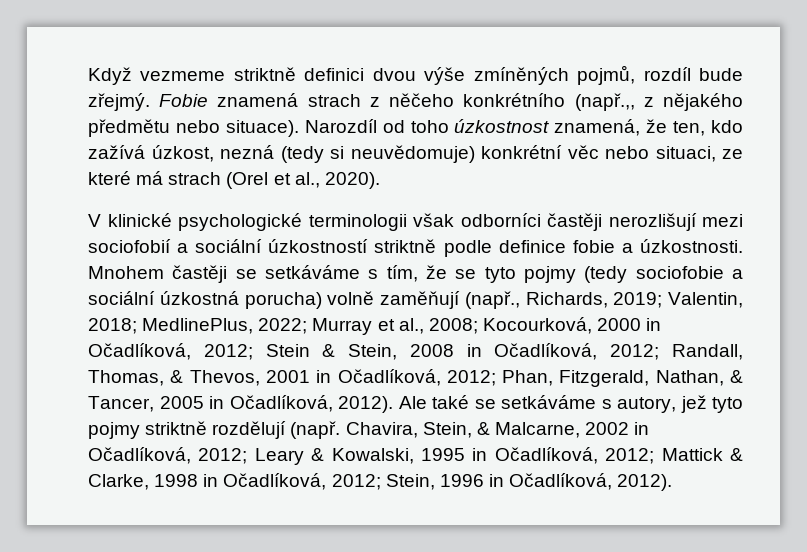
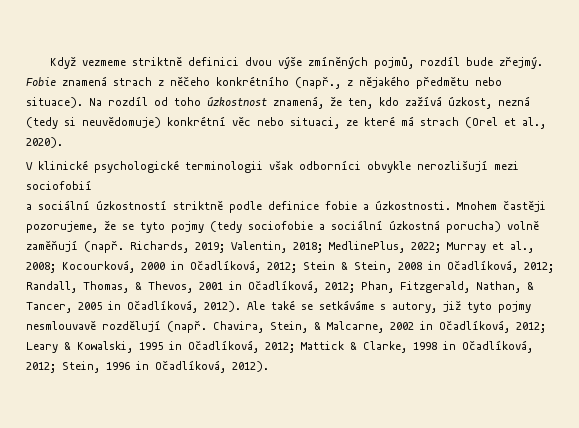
- Fobie znamená strach z něčeho konkrétního (např.,, z nějakého předmětu nebo situace).
+ Fobie znamená strach z něčeho konkrétního (např., z nějakého předmětu nebo situace).
- Narozdíl od toho úzkostnost znamená, že ten, kdo zažívá úzkost, nezná (tedy si neuvědomuje) konkrétní věc nebo situaci, ze které má strach (Orel et al., 2020).
+ Na rozdíl od toho úzkostnost znamená, že ten, kdo zažívá úzkost, nezná (tedy si neuvědomuje) konkrétní věc nebo situaci, ze které má strach (Orel et al., 2020).
- V klinické psychologické terminologii však odborníci častěji nerozlišují mezi sociofobií a sociální úzkostností striktně podle definice fobie a úzkostnosti.
+ V klinické psychologické terminologii však odborníci obvykle nerozlišují mezi sociofobií
+ a sociální úzkostností striktně podle definice fobie a úzkostnosti.
- Mnohem častěji se setkáváme s tím, že se tyto pojmy (tedy sociofobie a sociální úzkostná porucha) volně zaměňují (např., Richards, 2019; Valentin, 2018; MedlinePlus, 2022; Murray et al., 2008; Kocourková, 2000 in Očadlíková, 2012; Stein & Stein, 2008 in Očadlíková, 2012; Randall, Thomas, & Thevos, 2001 in Očadlíková, 2012; Phan, Fitzgerald, Nathan, & Tancer, 2005 in Očadlíková, 2012).
+ Mnohem častěji pozorujeme, že se tyto pojmy (tedy sociofobie a sociální úzkostná porucha) volně zaměňují (např. Richards, 2019; Valentin, 2018; MedlinePlus, 2022; Murray et al., 2008; Kocourková, 2000 in Očadlíková, 2012; Stein & Stein, 2008 in Očadlíková, 2012; Randall, Thomas, & Thevos, 2001 in Očadlíková, 2012; Phan, Fitzgerald, Nathan, & Tancer, 2005 in Očadlíková, 2012).
- Ale také se setkáváme s autory, jež tyto pojmy striktně rozdělují (např.
+ Ale také se setkáváme s autory, již tyto pojmy nesmlouvavě rozdělují (např.

